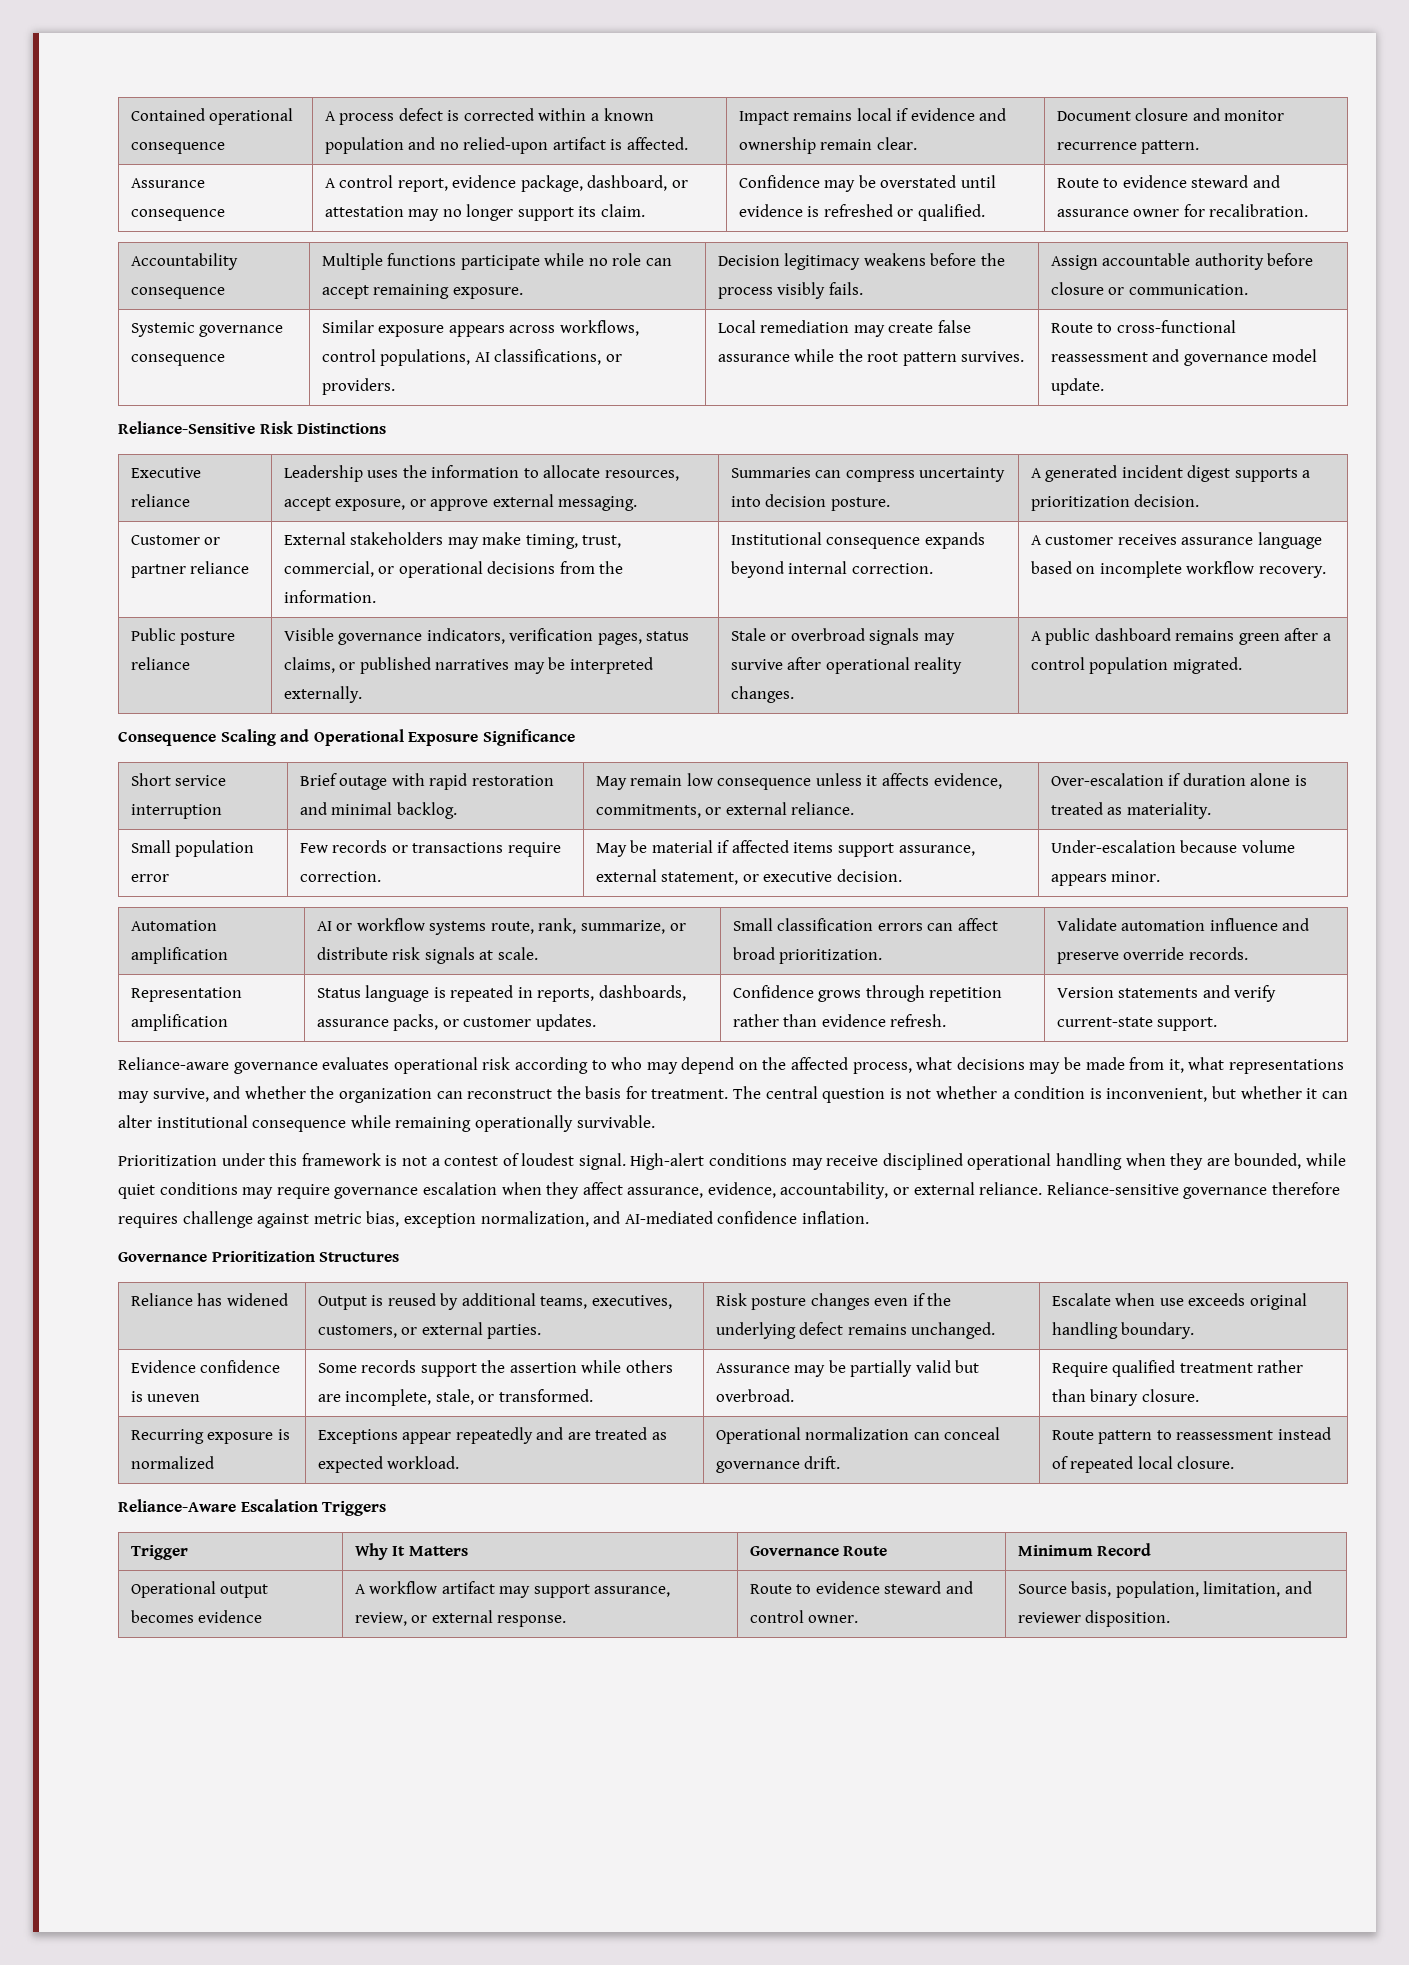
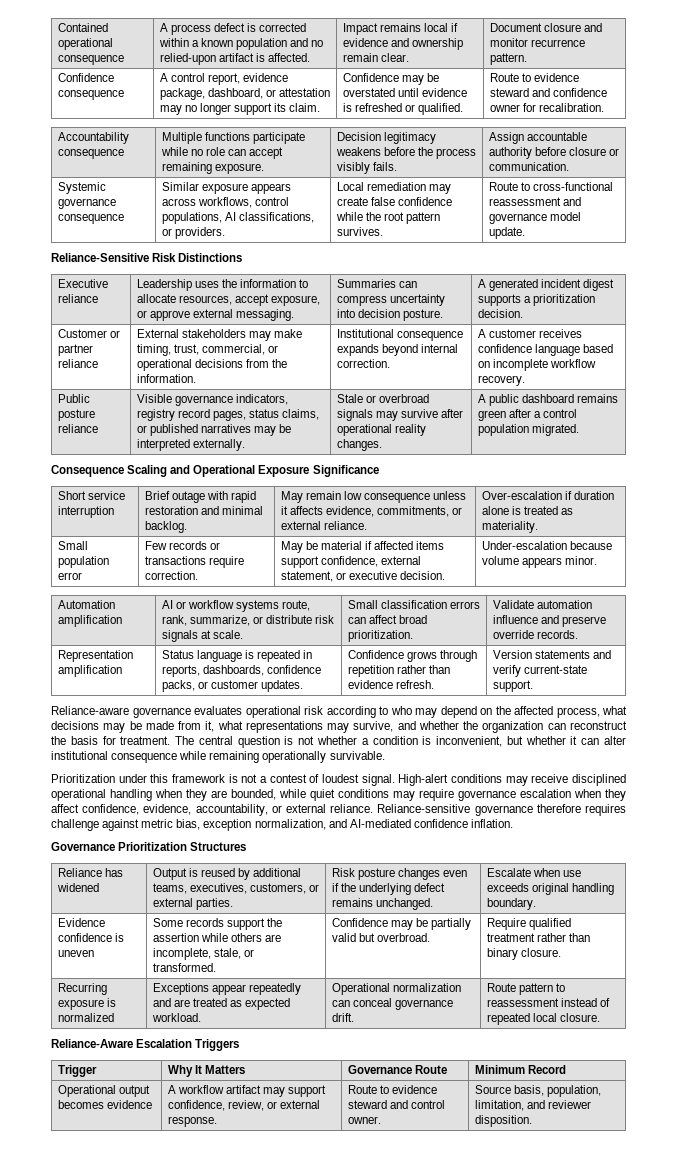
- Assurance consequence | A control report, evidence package, dashboard, or attestation may no longer support its claim. | Confidence may be overstated until evidence is refreshed or qualified. | Route to evidence steward and assurance owner for recalibration.
+ Confidence consequence | A control report, evidence package, dashboard, or attestation may no longer support its claim. | Confidence may be overstated until evidence is refreshed or qualified. | Route to evidence steward and confidence owner for recalibration.
- Systemic governance consequence | Similar exposure appears across workflows, control populations, AI classifications, or providers. | Local remediation may create false assurance while the root pattern survives. | Route to cross-functional reassessment and governance model update.
+ Systemic governance consequence | Similar exposure appears across workflows, control populations, AI classifications, or providers. | Local remediation may create false confidence while the root pattern survives. | Route to cross-functional reassessment and governance model update.
- Customer or partner reliance | External stakeholders may make timing, trust, commercial, or operational decisions from the information. | Institutional consequence expands beyond internal correction. | A customer receives assurance language based on incomplete workflow recovery.
+ Customer or partner reliance | External stakeholders may make timing, trust, commercial, or operational decisions from the information. | Institutional consequence expands beyond internal correction. | A customer receives confidence language based on incomplete workflow recovery.
- Public posture reliance | Visible governance indicators, verification pages, status claims, or published narratives may be interpreted externally. | Stale or overbroad signals may survive after operational reality changes. | A public dashboard remains green after a control population migrated.
+ Public posture reliance | Visible governance indicators, registry record pages, status claims, or published narratives may be interpreted externally. | Stale or overbroad signals may survive after operational reality changes. | A public dashboard remains green after a control population migrated.
- Small population error | Few records or transactions require correction. | May be material if affected items support assurance, external statement, or executive decision. | Under-escalation because volume appears minor.
+ Small population error | Few records or transactions require correction. | May be material if affected items support confidence, external statement, or executive decision. | Under-escalation because volume appears minor.
- Representation amplification | Status language is repeated in reports, dashboards, assurance packs, or customer updates. | Confidence grows through repetition rather than evidence refresh. | Version statements and verify current-state support.
+ Representation amplification | Status language is repeated in reports, dashboards, confidence packs, or customer updates. | Confidence grows through repetition rather than evidence refresh. | Version statements and verify current-state support.
- High-alert conditions may receive disciplined operational handling when they are bounded, while quiet conditions may require governance escalation when they affect assurance, evidence, accountability, or external reliance.
+ High-alert conditions may receive disciplined operational handling when they are bounded, while quiet conditions may require governance escalation when they affect confidence, evidence, accountability, or external reliance.
- Evidence confidence is uneven | Some records support the assertion while others are incomplete, stale, or transformed. | Assurance may be partially valid but overbroad. | Require qualified treatment rather than binary closure.
+ Evidence confidence is uneven | Some records support the assertion while others are incomplete, stale, or transformed. | Confidence may be partially valid but overbroad. | Require qualified treatment rather than binary closure.
- Operational output becomes evidence | A workflow artifact may support assurance, review, or external response. | Route to evidence steward and control owner. | Source basis, population, limitation, and reviewer disposition.
+ Operational output becomes evidence | A workflow artifact may support confidence, review, or external response. | Route to evidence steward and control owner. | Source basis, population, limitation, and reviewer disposition.

